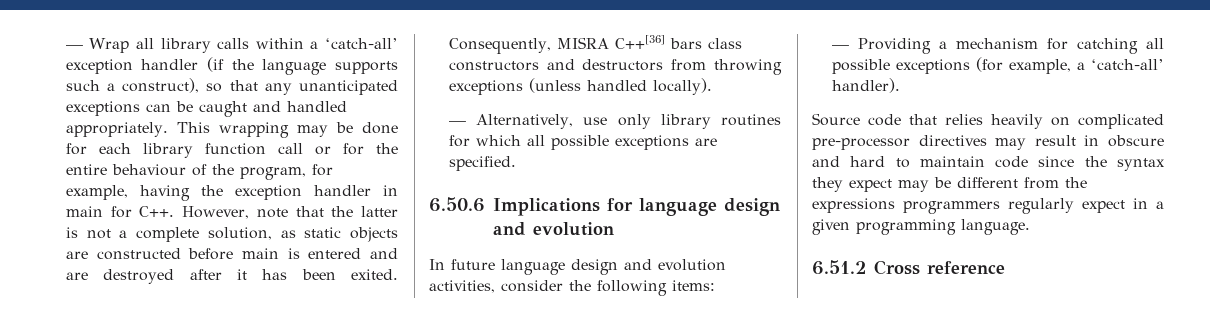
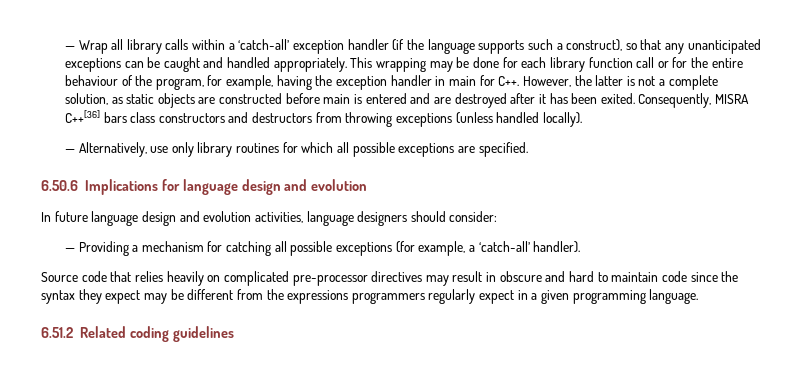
- This wrapping may be done for each library function call or for the entire behaviour of the program, for example, having the exception handler in main for C++. However, note that the latter is not a complete solution, as static objects are constructed before main is entered and are destroyed after it has been exited.
+ This wrapping may be done for each library function call or for the entire behaviour of the program, for example, having the exception handler in main for C++. However, the latter is not a complete solution, as static objects are constructed before main is entered and are destroyed after it has been exited.
- In future language design and evolution activities, consider the following items:
+ In future language design and evolution activities, language designers should consider:
- 6.51.2 Cross reference
+ 6.51.2 Related coding guidelines

